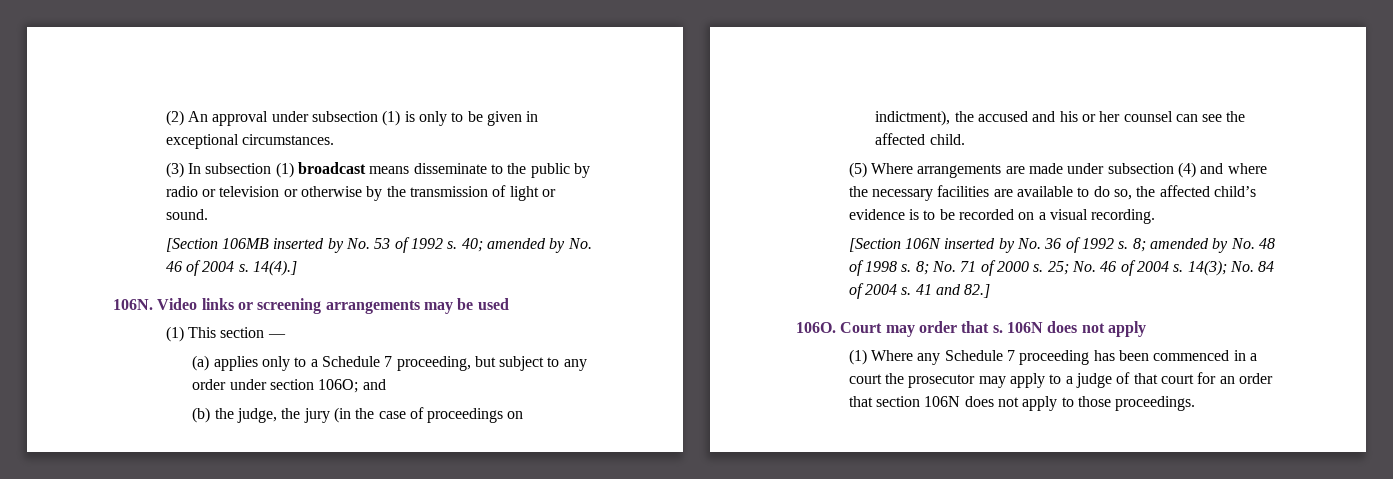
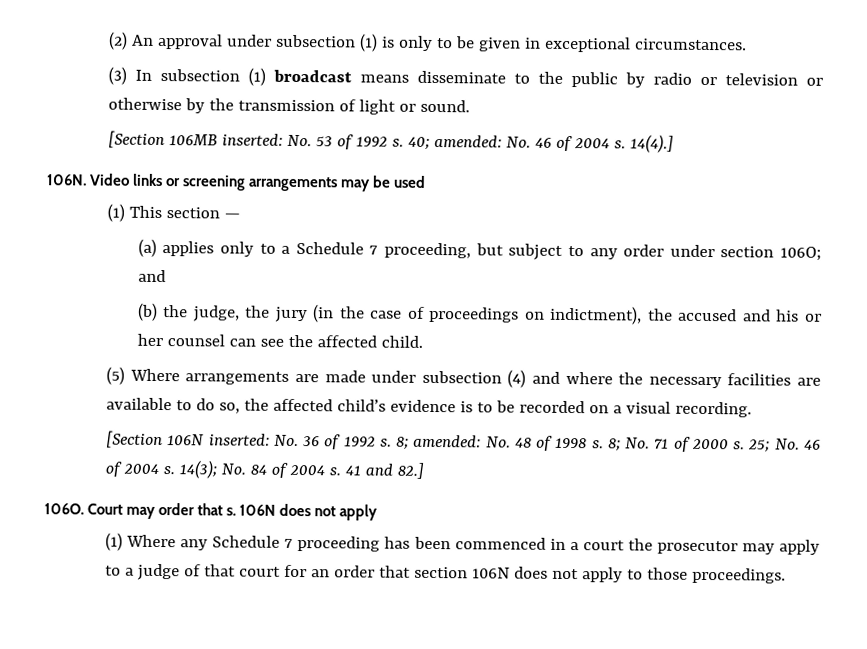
- [Section 106MB inserted by No. 53 of 1992 s.
+ [Section 106MB inserted: No. 53 of 1992 s.
- 40; amended by No. 46 of 2004 s.
+ 40; amended: No. 46 of 2004 s.
- [Section 106N inserted by No. 36 of 1992 s.
+ [Section 106N inserted: No. 36 of 1992 s.
- 8; amended by No. 48 of 1998 s.
+ 8; amended: No. 48 of 1998 s.

